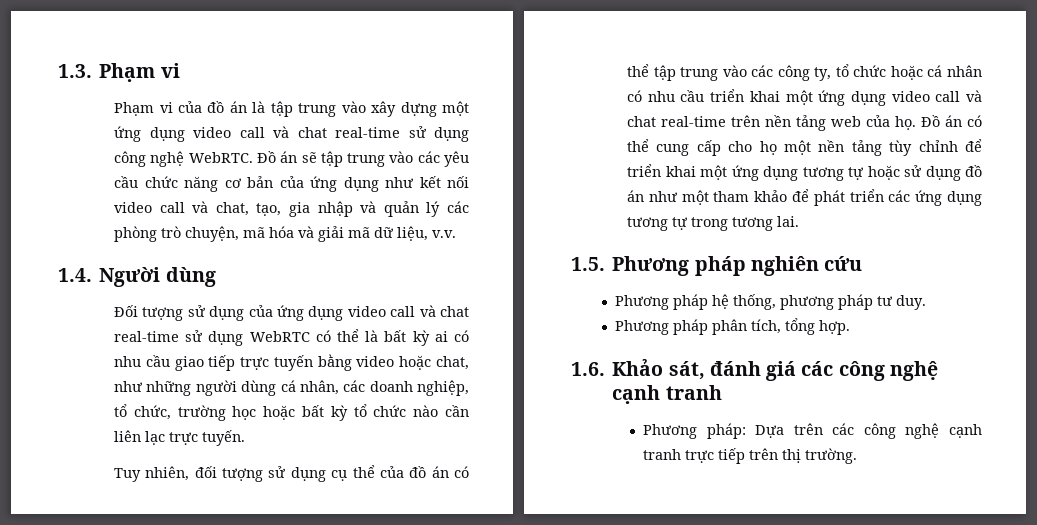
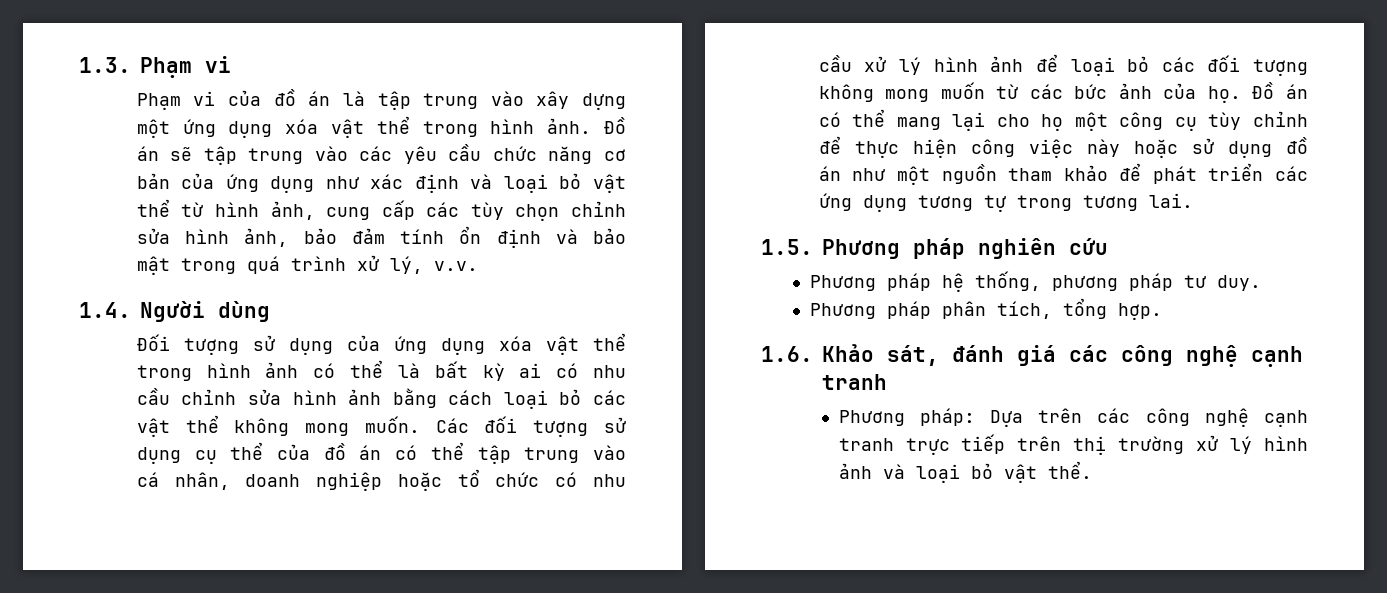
- Phạm vi của đồ án là tập trung vào xây dựng một ứng dụng video call và chat real-time sử dụng công nghệ WebRTC.
+ Phạm vi của đồ án là tập trung vào xây dựng một ứng dụng xóa vật thể trong hình ảnh.
- Đồ án sẽ tập trung vào các yêu cầu chức năng cơ bản của ứng dụng như kết nối video call và chat, tạo, gia nhập và quản lý các phòng trò chuyện, mã hóa và giải mã dữ liệu, v.v.
+ Đồ án sẽ tập trung vào các yêu cầu chức năng cơ bản của ứng dụng như xác định và loại bỏ vật thể từ hình ảnh, cung cấp các tùy chọn chỉnh sửa hình ảnh, bảo đảm tính ổn định và bảo mật trong quá trình xử lý, v.v.
- Đối tượng sử dụng của ứng dụng video call và chat real-time sử dụng WebRTC có thể là bất kỳ ai có nhu cầu giao tiếp trực tuyến bằng video hoặc chat, như những người dùng cá nhân, các doanh nghiệp, tổ chức, trường học hoặc bất kỳ tổ chức nào cần liên lạc trực tuyến.
- Tuy nhiên, đối tượng sử dụng cụ thể của đồ án có thể tập trung vào các công ty, tổ chức hoặc cá nhân có nhu cầu triển khai một ứng dụng video call và chat real-time trên nền tảng web của họ.
+ Đối tượng sử dụng của ứng dụng xóa vật thể trong hình ảnh có thể là bất kỳ ai có nhu cầu chỉnh sửa hình ảnh bằng cách loại bỏ các vật thể không mong muốn. Các đối tượng sử dụng cụ thể của đồ án có thể tập trung vào cá nhân, doanh nghiệp hoặc tổ chức có nhu cầu xử lý hình ảnh để loại bỏ các đối tượng không mong muốn từ các bức ảnh của họ.
- Đồ án có thể cung cấp cho họ một nền tảng tùy chỉnh để triển khai một ứng dụng tương tự hoặc sử dụng đồ án như một tham khảo để phát triển các ứng dụng tương tự trong tương lai.
+ Đồ án có thể mang lại cho họ một công cụ tùy chỉnh để thực hiện công việc này hoặc sử dụng đồ án như một nguồn tham khảo để phát triển các ứng dụng tương tự trong tương lai.
- Phương pháp: Dựa trên các công nghệ cạnh tranh trực tiếp trên thị trường.
+ Phương pháp: Dựa trên các công nghệ cạnh tranh trực tiếp trên thị trường xử lý hình ảnh và loại bỏ vật thể.

